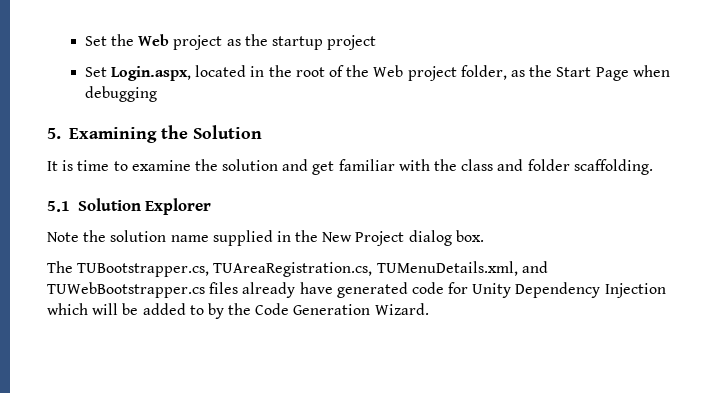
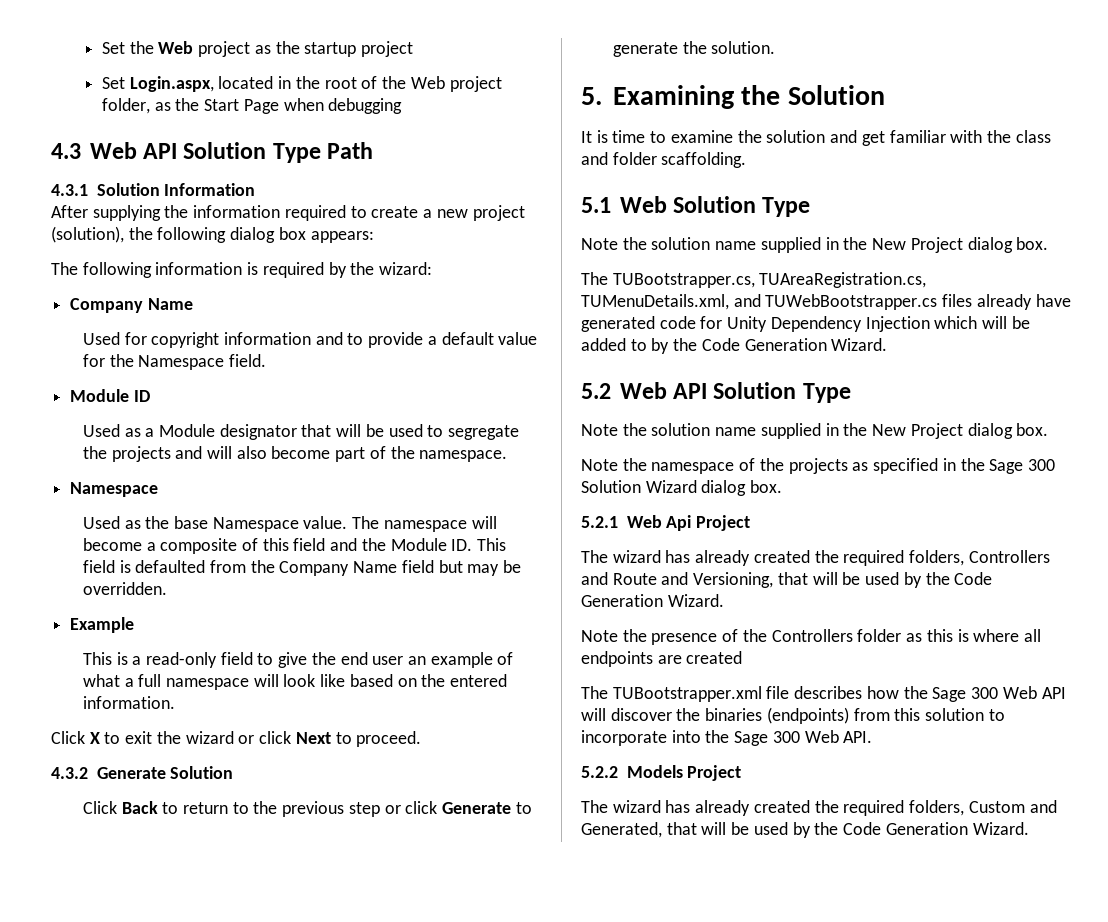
+ 4.3 Web API Solution Type Path
+ 4.3.1 Solution Information
+ After supplying the information required to create a new project (solution), the following dialog box appears:
+ The following information is required by the wizard:
+ Company Name
+ Used for copyright information and to provide a default value for the Namespace field.
+ Module ID
+ Used as a Module designator that will be used to segregate the projects and will also become part of the namespace.
+ Namespace
+ Used as the base Namespace value. The namespace will become a composite of this field and the Module ID. This field is defaulted from the Company Name field but may be overridden.
+ Example
+ This is a read-only field to give the end user an example of what a full namespace will look like based on the entered information.
+ Click X to exit the wizard or click Next to proceed.
+ 4.3.2 Generate Solution
+ Click Back to return to the previous step or click Generate to generate the solution.
- 5.1 Solution Explorer
+ 5.1 Web Solution Type
+ 5.2 Web API Solution Type
+ Note the solution name supplied in the New Project dialog box.
+ Note the namespace of the projects as specified in the Sage 300 Solution Wizard dialog box.
+ 5.2.1 Web Api Project
+ The wizard has already created the required folders, Controllers and Route and Versioning, that will be used by the Code Generation Wizard.
+ Note the presence of the Controllers folder as this is where all endpoints are created
+ The TUBootstrapper.xml file describes how the Sage 300 Web API will discover the binaries (endpoints) from this solution to incorporate into the Sage 300 Web API.
+ 5.2.2 Models Project
+ The wizard has already created the required folders, Custom and Generated, that will be used by the Code Generation Wizard.

